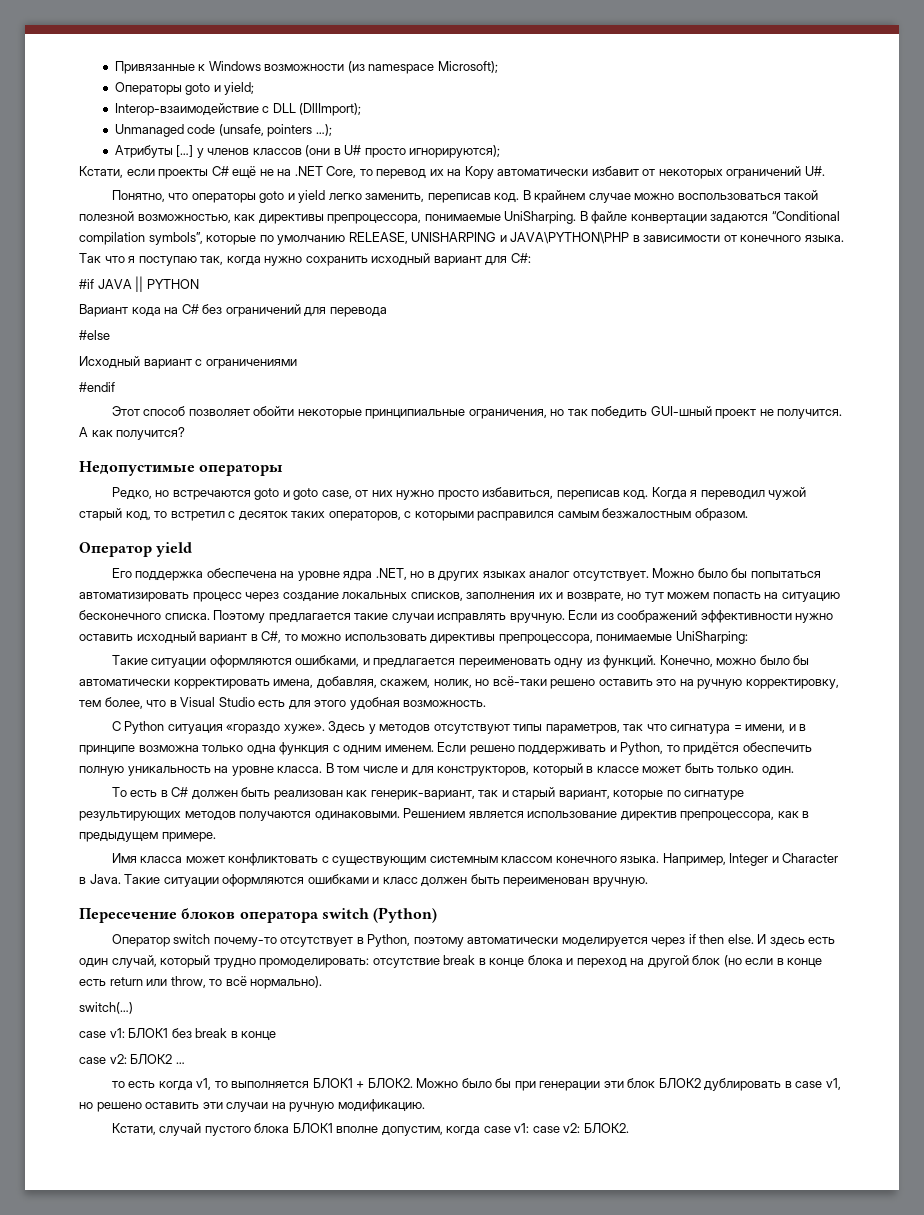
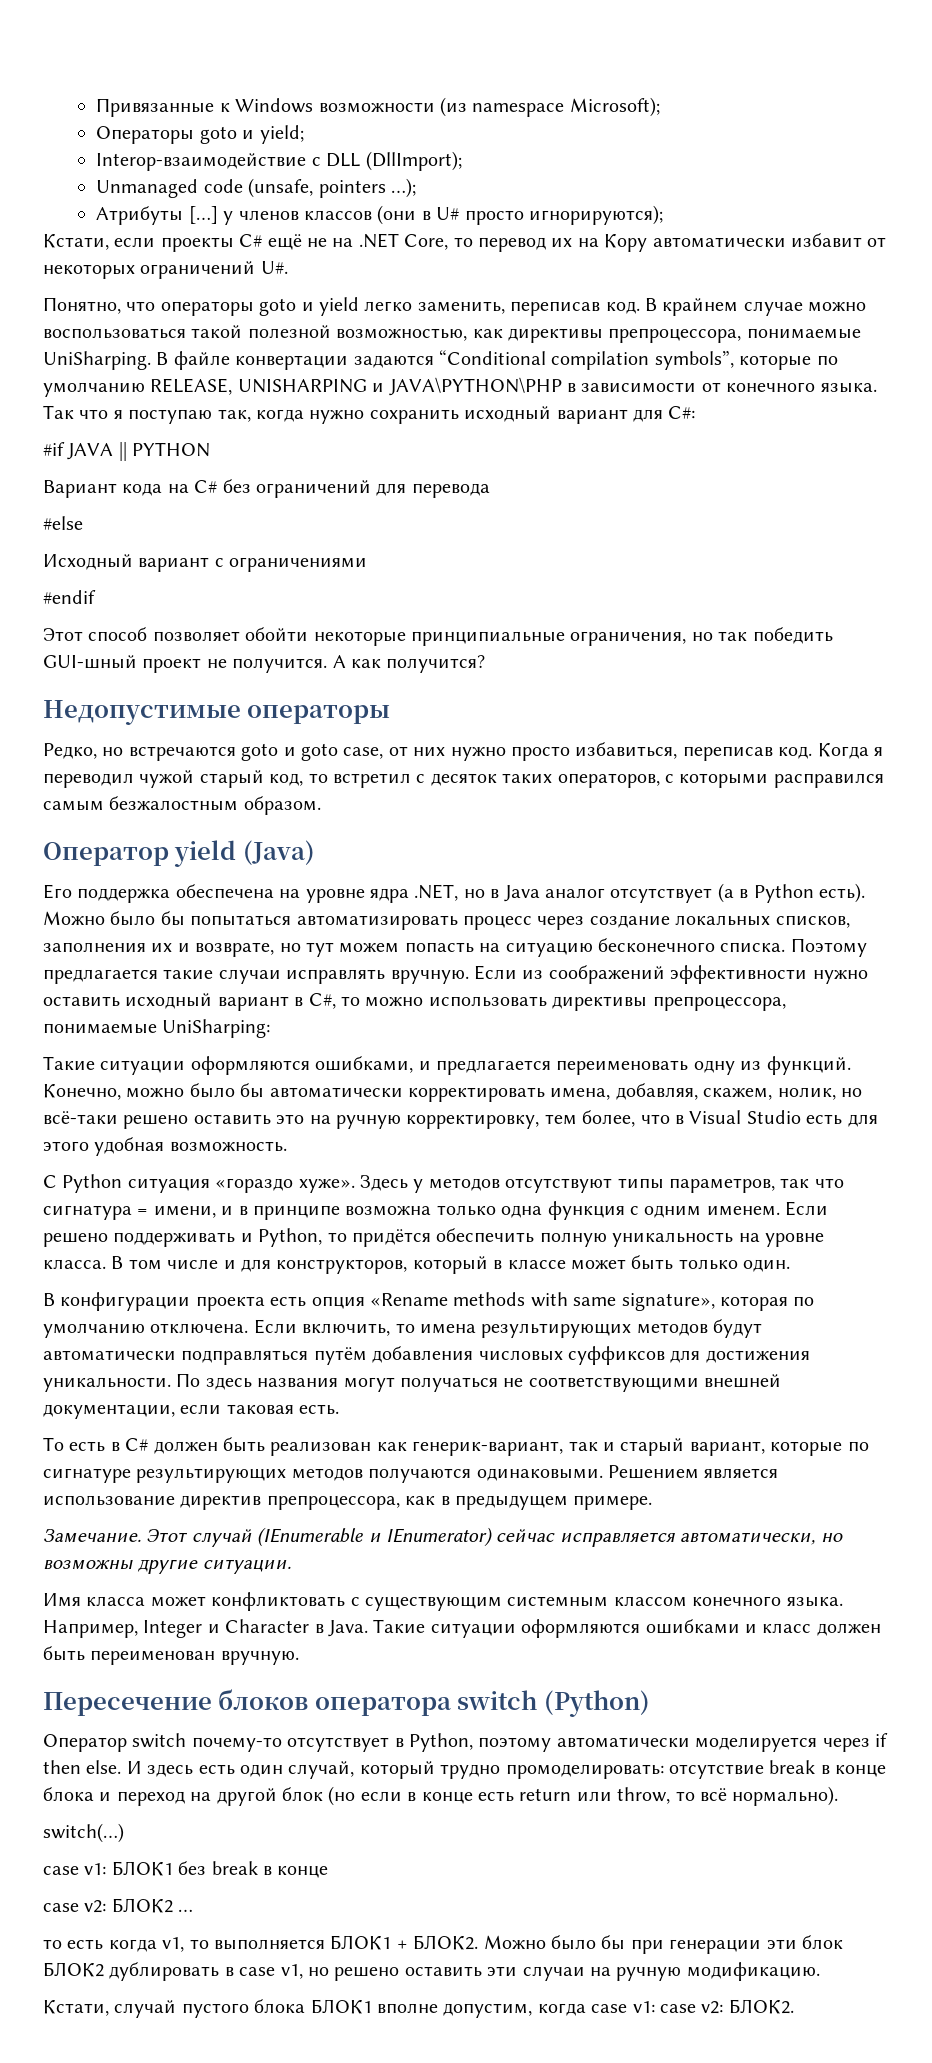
- Оператор yield
+ Оператор yield (Java)
- Его поддержка обеспечена на уровне ядра .NET, но в других языках аналог отсутствует.
+ Его поддержка обеспечена на уровне ядра .NET, но в Java аналог отсутствует (а в Python есть).
+ В конфигурации проекта есть опция «Rename methods with same signature», которая по умолчанию отключена. Если включить, то имена результирующих методов будут автоматически подправляться путём добавления числовых суффиксов для достижения уникальности. По здесь названия могут получаться не соответствующими внешней документации, если таковая есть.
+ Замечание. Этот случай (IEnumerable и IEnumerator) сейчас исправляется автоматически, но возможны другие ситуации.

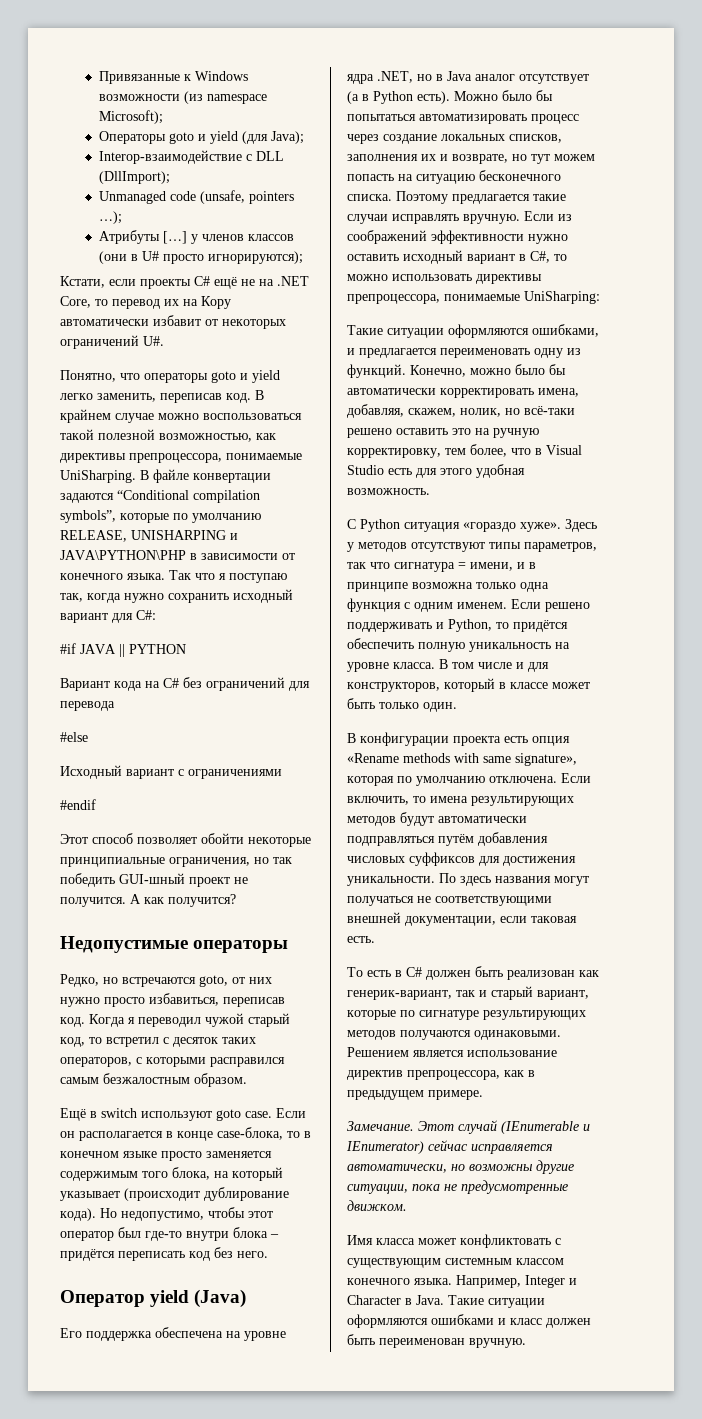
- Операторы goto и yield;
+ Операторы goto и yield (для Java);
- Редко, но встречаются goto и goto case, от них нужно просто избавиться, переписав код.
+ Редко, но встречаются goto, от них нужно просто избавиться, переписав код.
+ Ещё в switch используют goto case. Если он располагается в конце case-блока, то в конечном языке просто заменяется содержимым того блока, на который указывает (происходит дублирование кода). Но недопустимо, чтобы этот оператор был где-то внутри блока – придётся переписать код без него.
- Этот случай (IEnumerable и IEnumerator) сейчас исправляется автоматически, но возможны другие ситуации.
+ Этот случай (IEnumerable и IEnumerator) сейчас исправляется автоматически, но возможны другие ситуации, пока не предусмотренные движком.
- Пересечение блоков оператора switch (Python)
- Оператор switch почему-то отсутствует в Python, поэтому автоматически моделируется через if then else. И здесь есть один случай, который трудно промоделировать: отсутствие break в конце блока и переход на другой блок (но если в конце есть return или throw, то всё нормально).
- switch(…)
- case v1: БЛОК1 без break в конце
- case v2: БЛОК2 …
- то есть когда v1, то выполняется БЛОК1 + БЛОК2. Можно было бы при генерации эти блок БЛОК2 дублировать в case v1, но решено оставить эти случаи на ручную модификацию.
- Кстати, случай пустого блока БЛОК1 вполне допустим, когда case v1: case v2: БЛОК2.

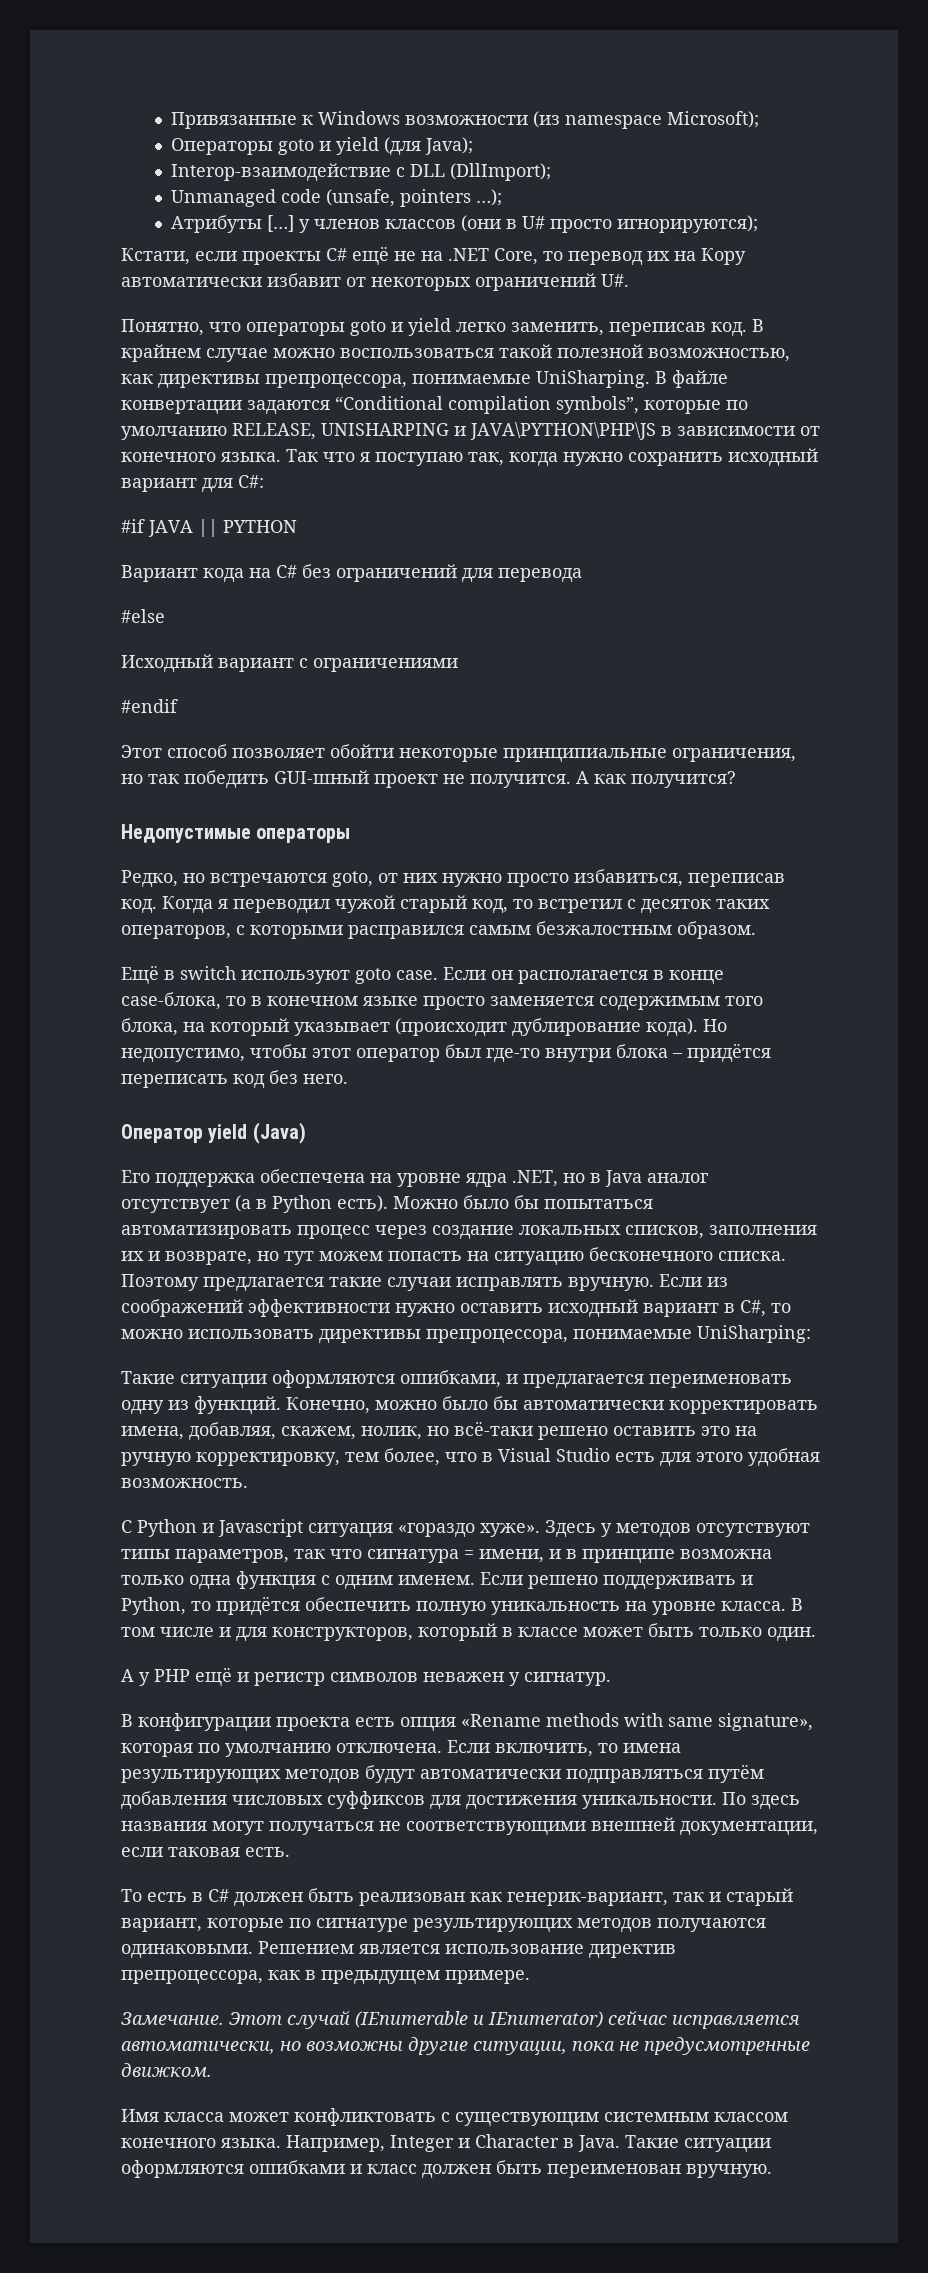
- В файле конвертации задаются “Conditional compilation symbols”, которые по умолчанию RELEASE, UNISHARPING и JAVA\PYTHON\PHP в зависимости от конечного языка.
+ В файле конвертации задаются “Conditional compilation symbols”, которые по умолчанию RELEASE, UNISHARPING и JAVA\PYTHON\PHP\JS в зависимости от конечного языка.
- С Python ситуация «гораздо хуже».
+ С Python и Javascript ситуация «гораздо хуже».
+ А у PHP ещё и регистр символов неважен у сигнатур.

